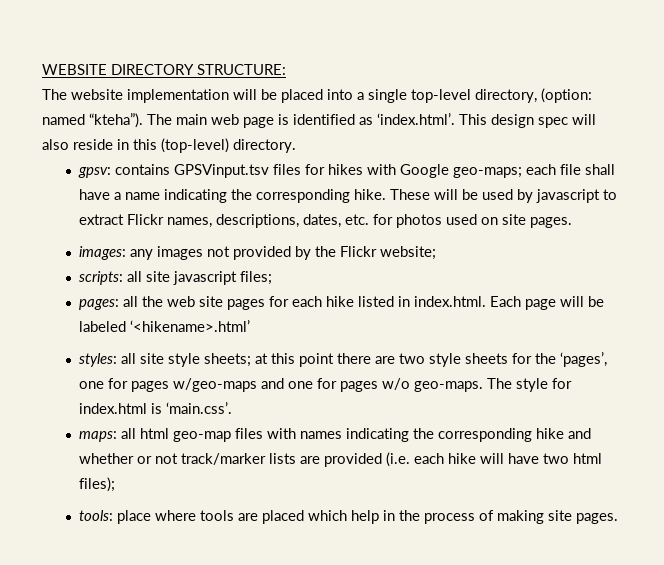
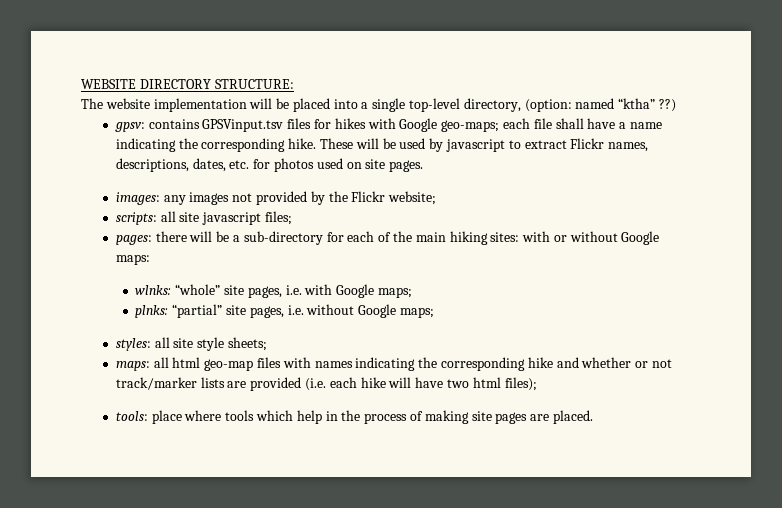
- The website implementation will be placed into a single top-level directory, (option: named “kteha”). The main web page is identified as ‘index.html’. This design spec will also reside in this (top-level) directory.
+ The website implementation will be placed into a single top-level directory, (option: named “ktha” ??)
- pages: all the web site pages for each hike listed in index.html. Each page will be labeled ‘<hikename>.html’
+ pages: there will be a sub-directory for each of the main hiking sites: with or without Google maps:
+ wlnks: “whole” site pages, i.e. with Google maps;
+ plnks: “partial” site pages, i.e. without Google maps;
- styles: all site style sheets; at this point there are two style sheets for the ‘pages’, one for pages w/geo-maps and one for pages w/o geo-maps. The style for index.html is ‘main.css’.
+ styles: all site style sheets;
- tools: place where tools are placed which help in the process of making site pages.
+ tools: place where tools which help in the process of making site pages are placed.

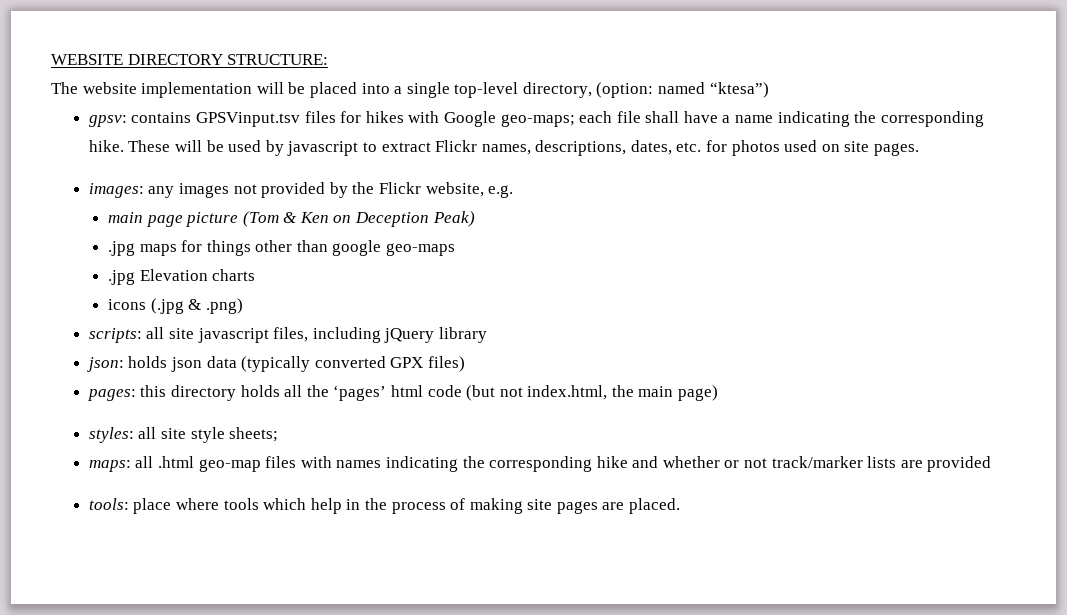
- The website implementation will be placed into a single top-level directory, (option: named “ktha” ??)
+ The website implementation will be placed into a single top-level directory, (option: named “ktesa”)
- images: any images not provided by the Flickr website;
- scripts: all site javascript files;
- pages: there will be a sub-directory for each of the main hiking sites: with or without Google maps:
- wlnks: “whole” site pages, i.e. with Google maps;
- plnks: “partial” site pages, i.e. without Google maps;
+ images: any images not provided by the Flickr website, e.g.
+ main page picture (Tom & Ken on Deception Peak)
+ .jpg maps for things other than google geo-maps
+ .jpg Elevation charts
+ icons (.jpg & .png)
+ scripts: all site javascript files, including jQuery library
+ json: holds json data (typically converted GPX files)
+ pages: this directory holds all the ‘pages’ html code (but not index.html, the main page)
- maps: all html geo-map files with names indicating the corresponding hike and whether or not track/marker lists are provided (i.e. each hike will have two html files);
+ maps: all .html geo-map files with names indicating the corresponding hike and whether or not track/marker lists are provided

